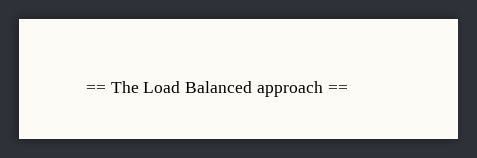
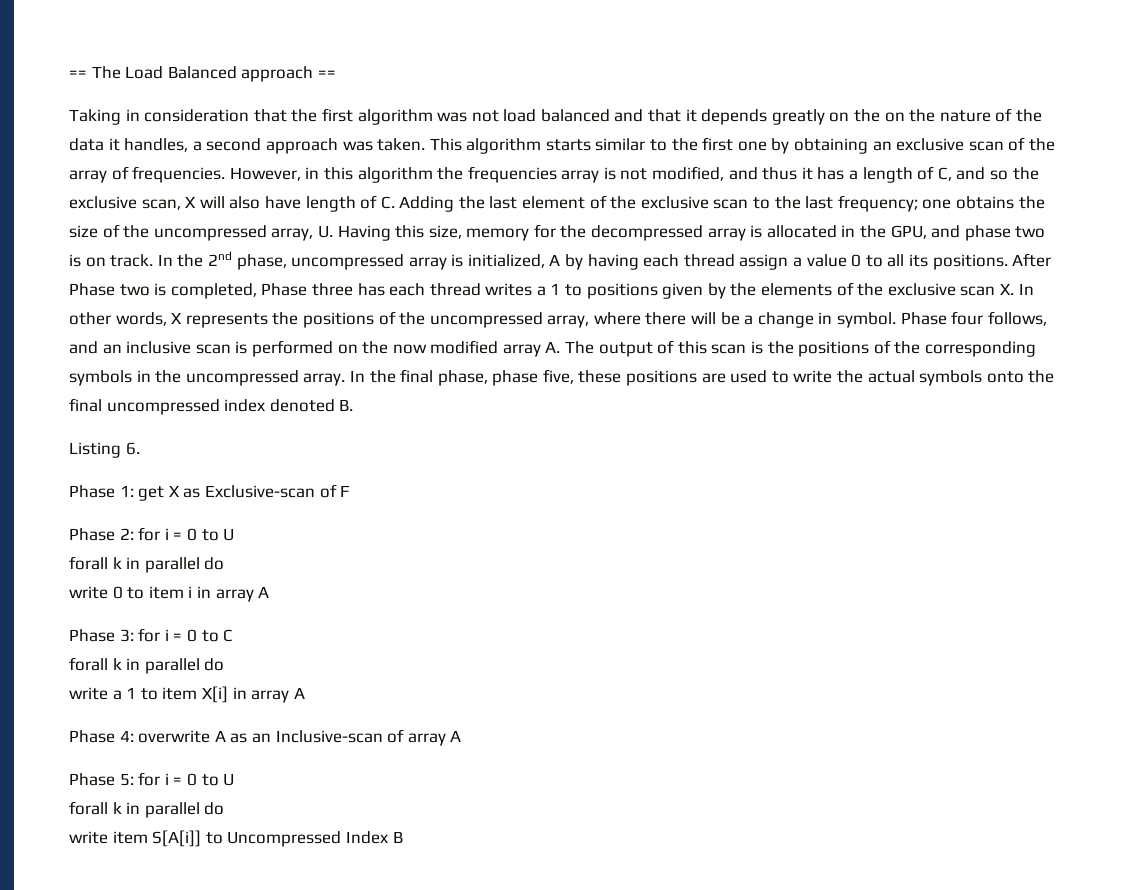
+ Taking in consideration that the first algorithm was not load balanced and that it depends greatly on the on the nature of the data it handles, a second approach was taken. This algorithm starts similar to the first one by obtaining an exclusive scan of the array of frequencies. However, in this algorithm the frequencies array is not modified, and thus it has a length of C, and so the exclusive scan, X will also have length of C. Adding the last element of the exclusive scan to the last frequency; one obtains the size of the uncompressed array, U. Having this size, memory for the decompressed array is allocated in the GPU, and phase two is on track. In the 2nd phase, uncompressed array is initialized, A by having each thread assign a value 0 to all its positions. After Phase two is completed, Phase three has each thread writes a 1 to positions given by the elements of the exclusive scan X. In other words, X represents the positions of the uncompressed array, where there will be a change in symbol. Phase four follows, and an inclusive scan is performed on the now modified array A. The output of this scan is the positions of the corresponding symbols in the uncompressed array. In the final phase, phase five, these positions are used to write the actual symbols onto the final uncompressed index denoted B.
+ Listing 6.
+ Phase 1: get X as Exclusive-scan of F
+ Phase 2: for i = 0 to U
+ forall k in parallel do
+ write 0 to item i in array A
+ Phase 3: for i = 0 to C
+ forall k in parallel do
+ write a 1 to item X[i] in array A
+ Phase 4: overwrite A as an Inclusive-scan of array A
+ Phase 5: for i = 0 to U
+ forall k in parallel do
+ write item S[A[i]] to Uncompressed Index B

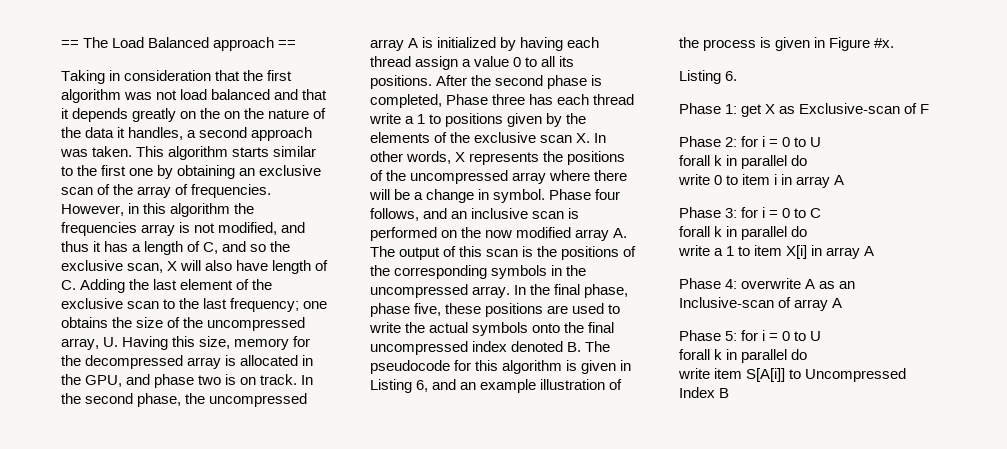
- In the 2nd phase, uncompressed array is initialized, A by having each thread assign a value 0 to all its positions.
+ In the second phase, the uncompressed array A is initialized by having each thread assign a value 0 to all its positions.
- After Phase two is completed, Phase three has each thread writes a 1 to positions given by the elements of the exclusive scan X. In other words, X represents the positions of the uncompressed array, where there will be a change in symbol.
+ After the second phase is completed, Phase three has each thread write a 1 to positions given by the elements of the exclusive scan X. In other words, X represents the positions of the uncompressed array where there will be a change in symbol.
- In the final phase, phase five, these positions are used to write the actual symbols onto the final uncompressed index denoted B.
+ In the final phase, phase five, these positions are used to write the actual symbols onto the final uncompressed index denoted B. The pseudocode for this algorithm is given in Listing 6, and an example illustration of the process is given in Figure #x.

